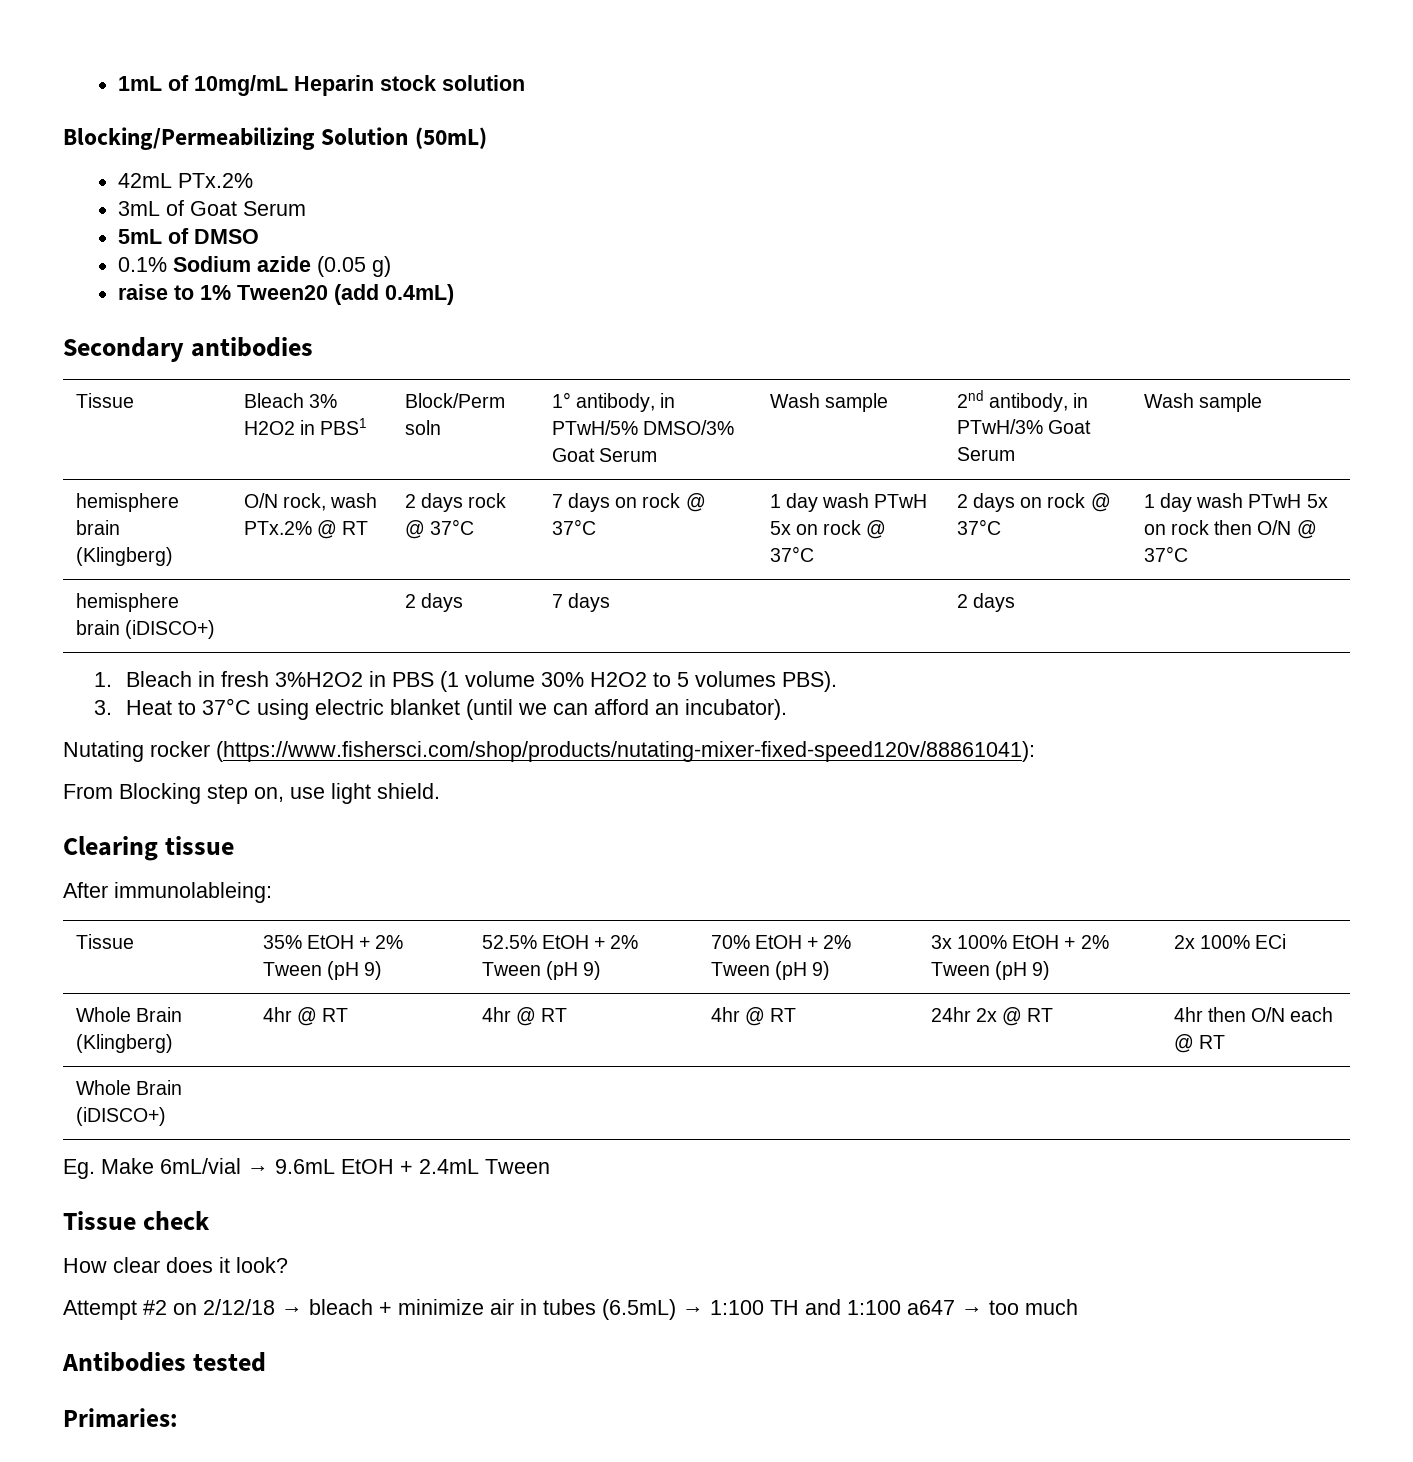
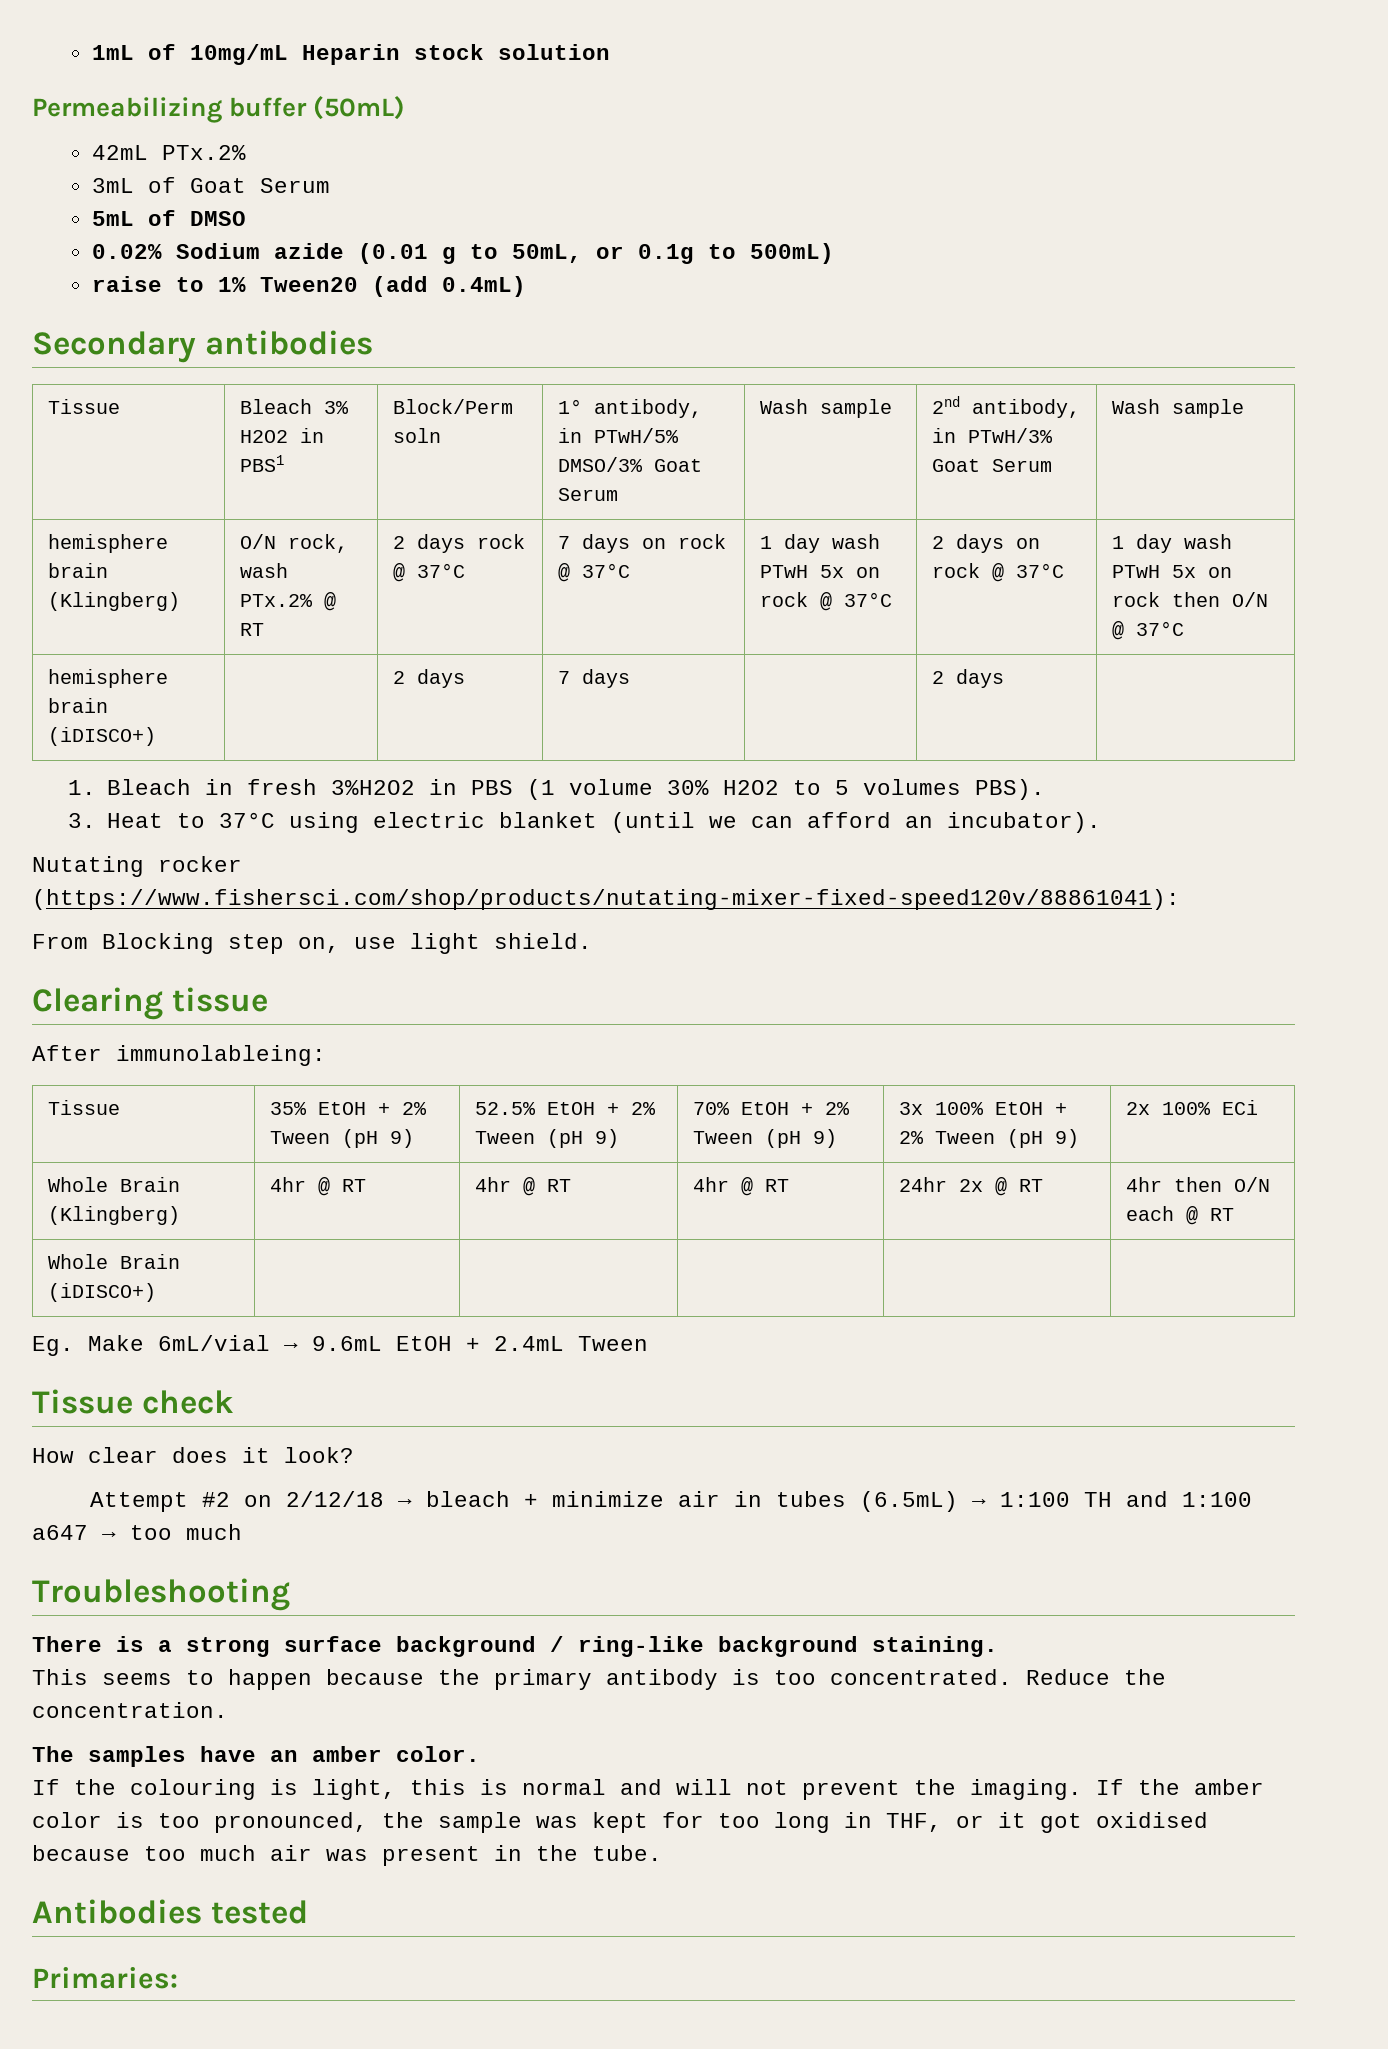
- Blocking/Permeabilizing Solution (50mL)
+ Permeabilizing buffer (50mL)
- 0.1% Sodium azide (0.05 g)
+ 0.02% Sodium azide (0.01 g to 50mL, or 0.1g to 500mL)
+ Troubleshooting
+ There is a strong surface background / ring-like background staining.
+ This seems to happen because the primary antibody is too concentrated. Reduce the concentration.
+ The samples have an amber color.
+ If the colouring is light, this is normal and will not prevent the imaging. If the amber color is too pronounced, the sample was kept for too long in THF, or it got oxidised because too much air was present in the tube.

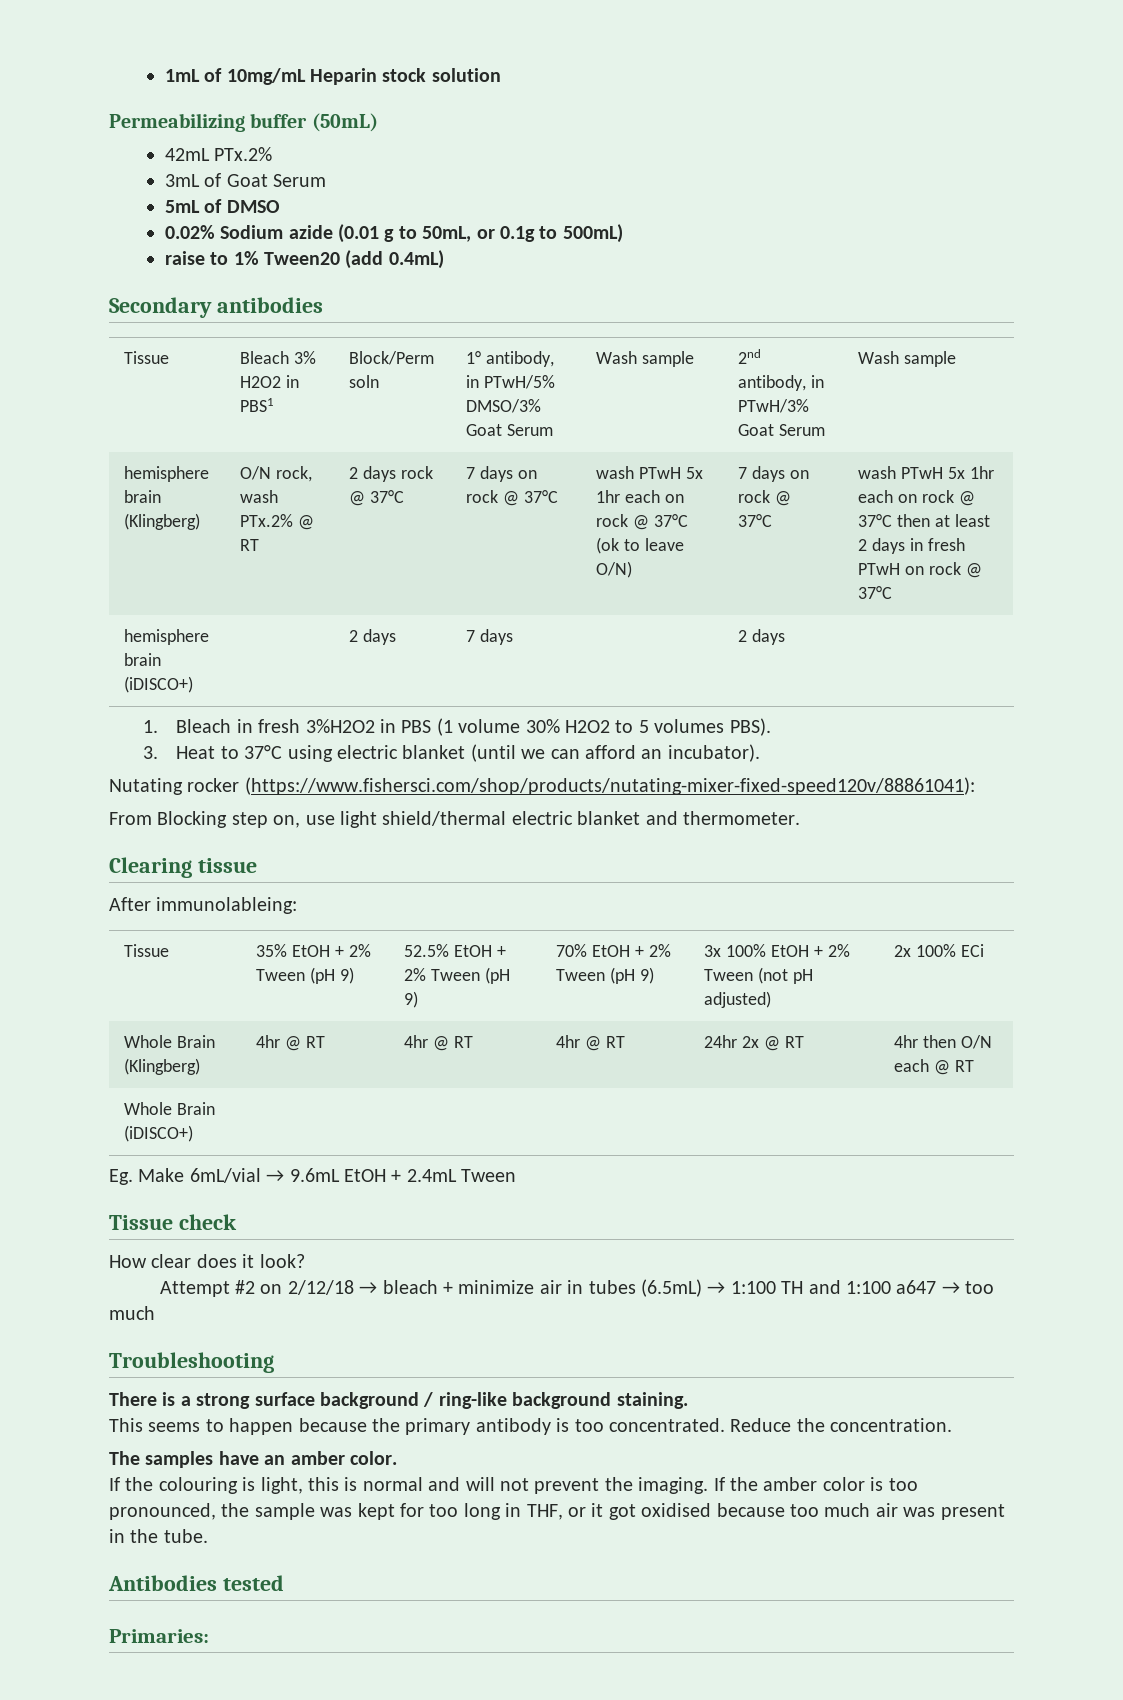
- 1 day wash PTwH 5x on rock @ 37°C | 2 days on rock @ 37°C | 1 day wash PTwH 5x on rock then O/N @ 37°C
+ wash PTwH 5x 1hr each on rock @ 37°C (ok to leave O/N) | 7 days on rock @ 37°C | wash PTwH 5x 1hr each on rock @ 37°C then at least 2 days in fresh PTwH on rock @ 37°C
- From Blocking step on, use light shield.
+ From Blocking step on, use light shield/thermal electric blanket and thermometer.
- Tissue | 35% EtOH + 2% Tween (pH 9) | 52.5% EtOH + 2% Tween (pH 9) | 70% EtOH + 2% Tween (pH 9) | 3x 100% EtOH + 2% Tween (pH 9) | 2x 100% ECi
+ Tissue | 35% EtOH + 2% Tween (pH 9) | 52.5% EtOH + 2% Tween (pH 9) | 70% EtOH + 2% Tween (pH 9) | 3x 100% EtOH + 2% Tween (not pH adjusted) | 2x 100% ECi

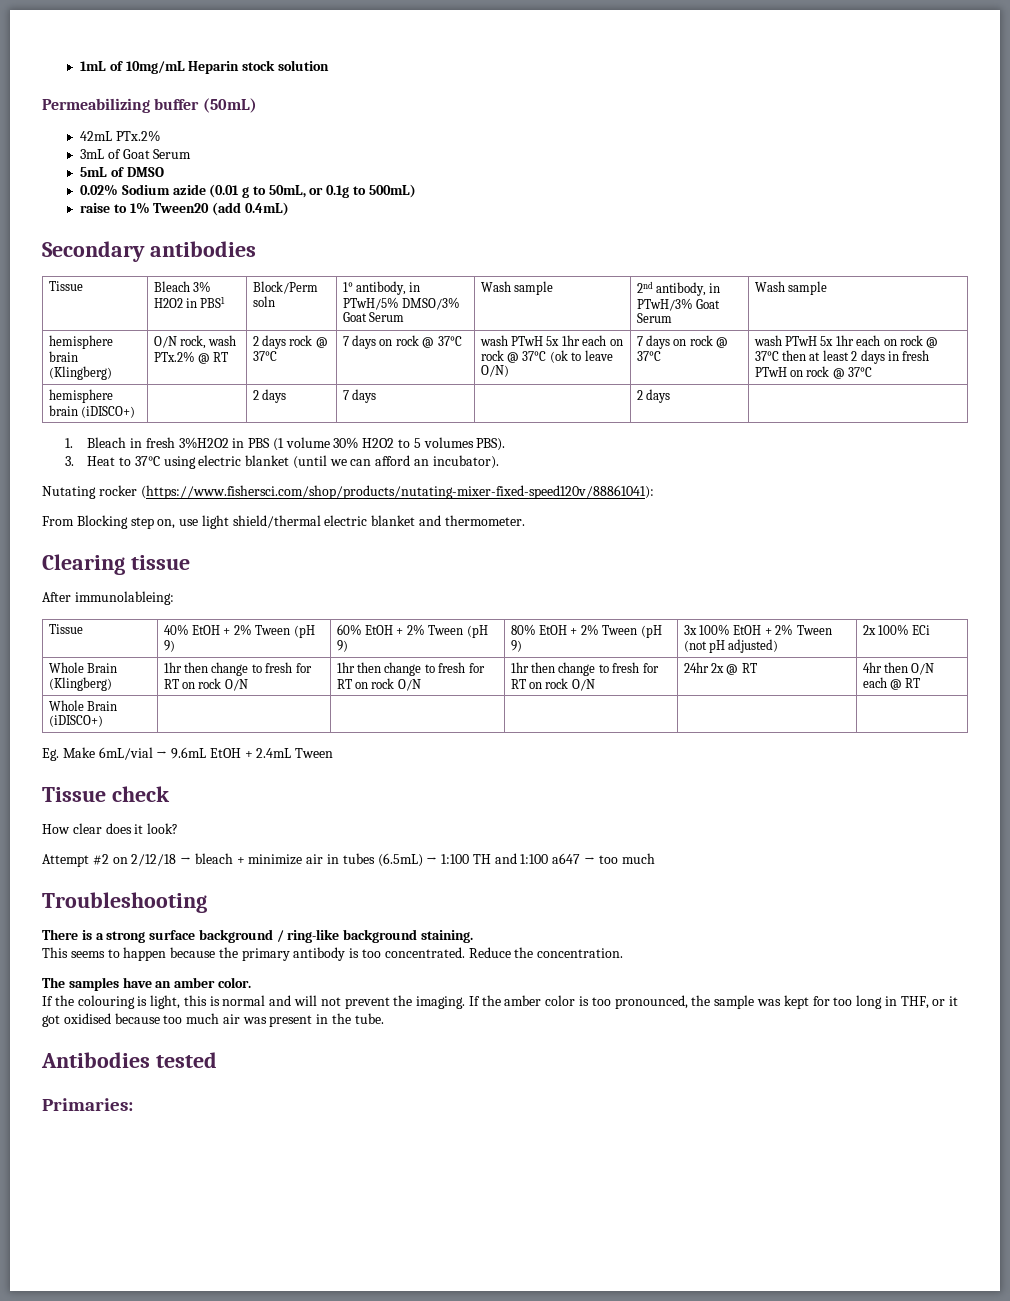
- Tissue | 35% EtOH + 2% Tween (pH 9) | 52.5% EtOH + 2% Tween (pH 9) | 70% EtOH + 2% Tween (pH 9) | 3x 100% EtOH + 2% Tween (not pH adjusted) | 2x 100% ECi
+ Tissue | 40% EtOH + 2% Tween (pH 9) | 60% EtOH + 2% Tween (pH 9) | 80% EtOH + 2% Tween (pH 9) | 3x 100% EtOH + 2% Tween (not pH adjusted) | 2x 100% ECi
- 4hr @ RT | 4hr @ RT | 4hr @ RT
+ 1hr then change to fresh for RT on rock O/N | 1hr then change to fresh for RT on rock O/N | 1hr then change to fresh for RT on rock O/N

